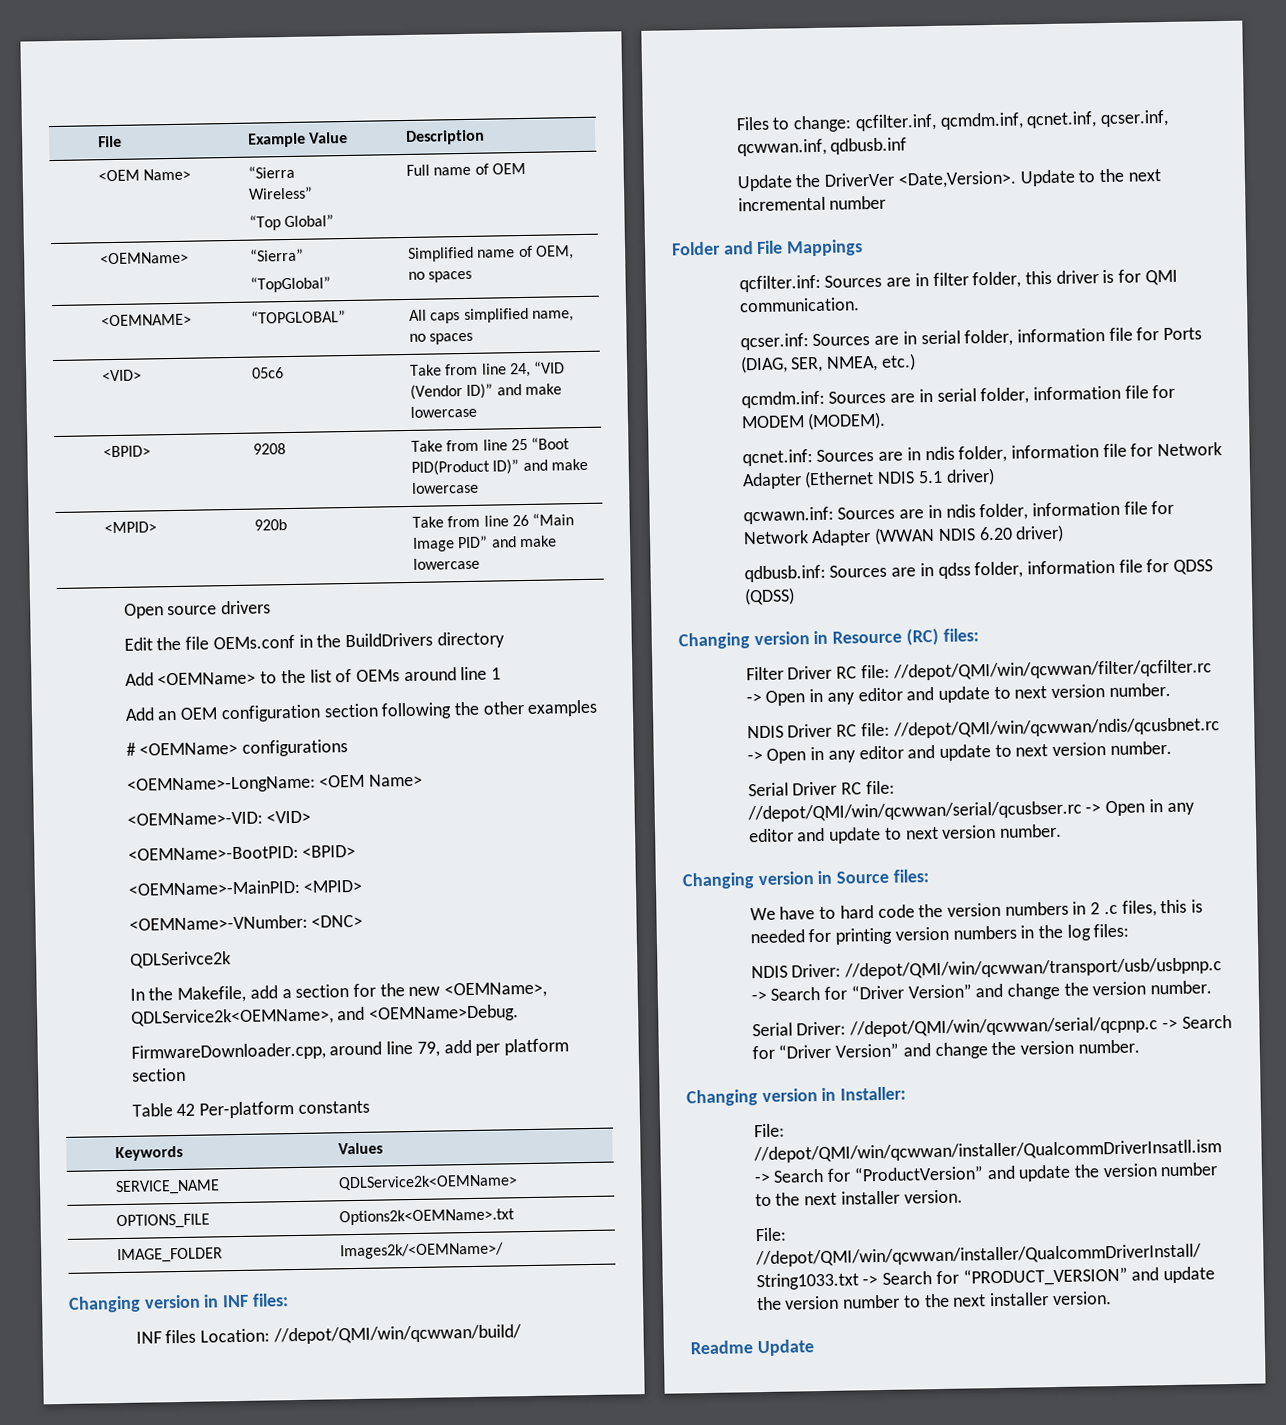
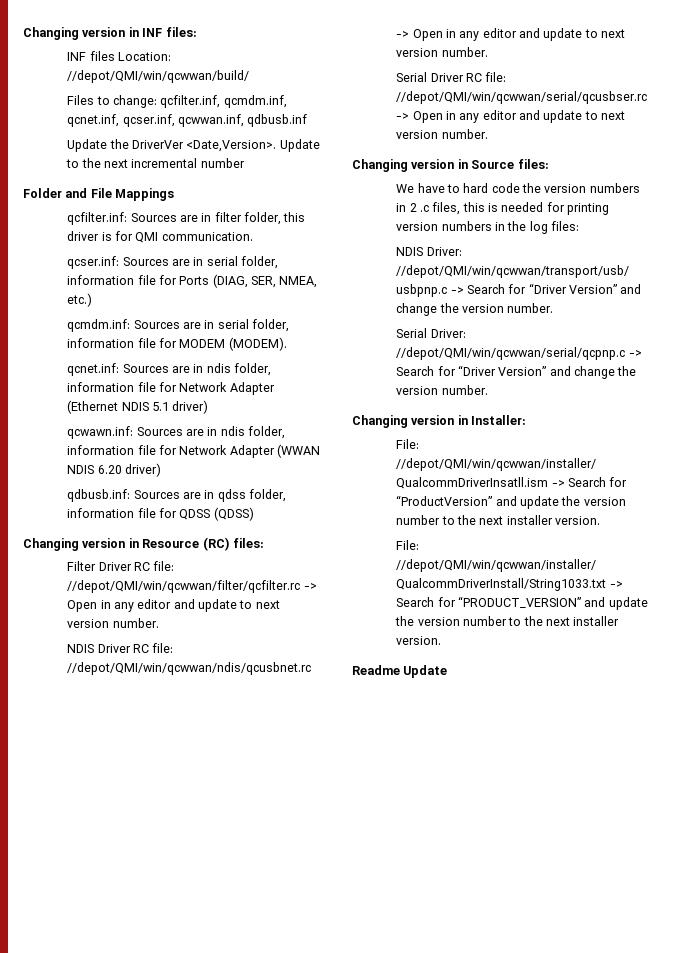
- File | Example Value | Description
- <OEM Name> | “Sierra Wireless”
- “Top Global” | Full name of OEM
- <OEMName> | “Sierra”
- “TopGlobal” | Simplified name of OEM, no spaces
- <OEMNAME> | “TOPGLOBAL” | All caps simplified name, no spaces
- <VID> | 05c6 | Take from line 24, “VID (Vendor ID)” and make lowercase
- <BPID> | 9208 | Take from line 25 “Boot PID(Product ID)” and make lowercase
- <MPID> | 920b | Take from line 26 “Main Image PID” and make lowercase
- Open source drivers
- Edit the file OEMs.conf in the BuildDrivers directory
- Add <OEMName> to the list of OEMs around line 1
- Add an OEM configuration section following the other examples
- # <OEMName> configurations
- <OEMName>-LongName: <OEM Name>
- <OEMName>-VID: <VID>
- <OEMName>-BootPID: <BPID>
- <OEMName>-MainPID: <MPID>
- <OEMName>-VNumber: <DNC>
- QDLSerivce2k
- In the Makefile, add a section for the new <OEMName>, QDLService2k<OEMName>, and <OEMName>Debug.
- FirmwareDownloader.cpp, around line 79, add per platform section
- Table 42 Per-platform constants
- Keywords | Values
- SERVICE_NAME | QDLService2k<OEMName>
- OPTIONS_FILE | Options2k<OEMName>.txt
- IMAGE_FOLDER | Images2k/<OEMName>/

